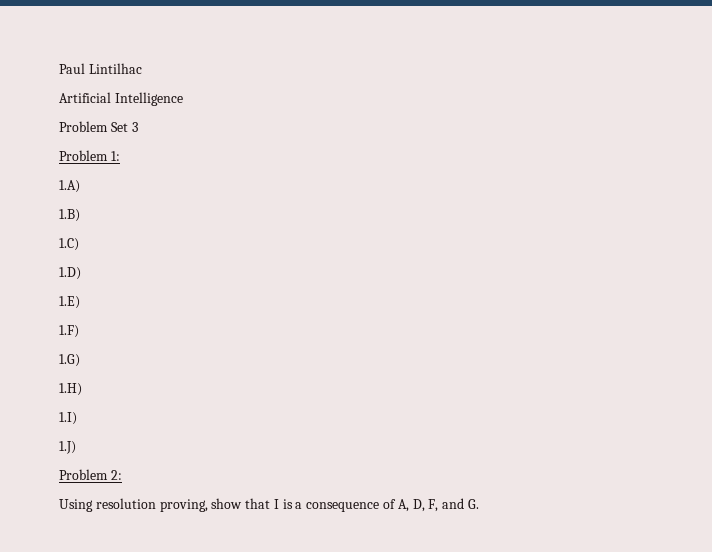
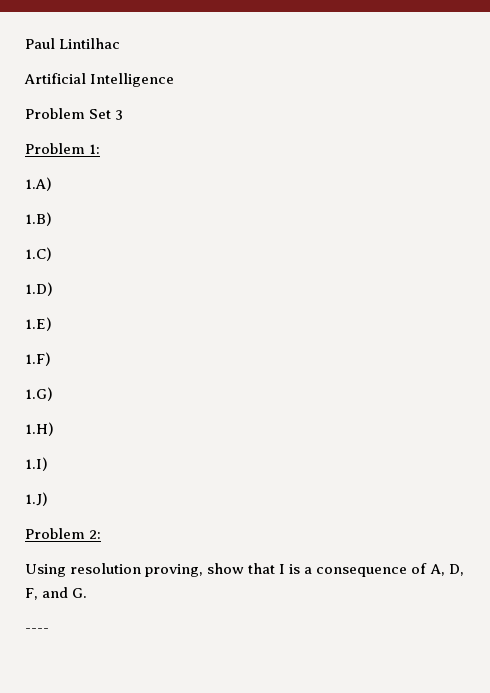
+ ----

